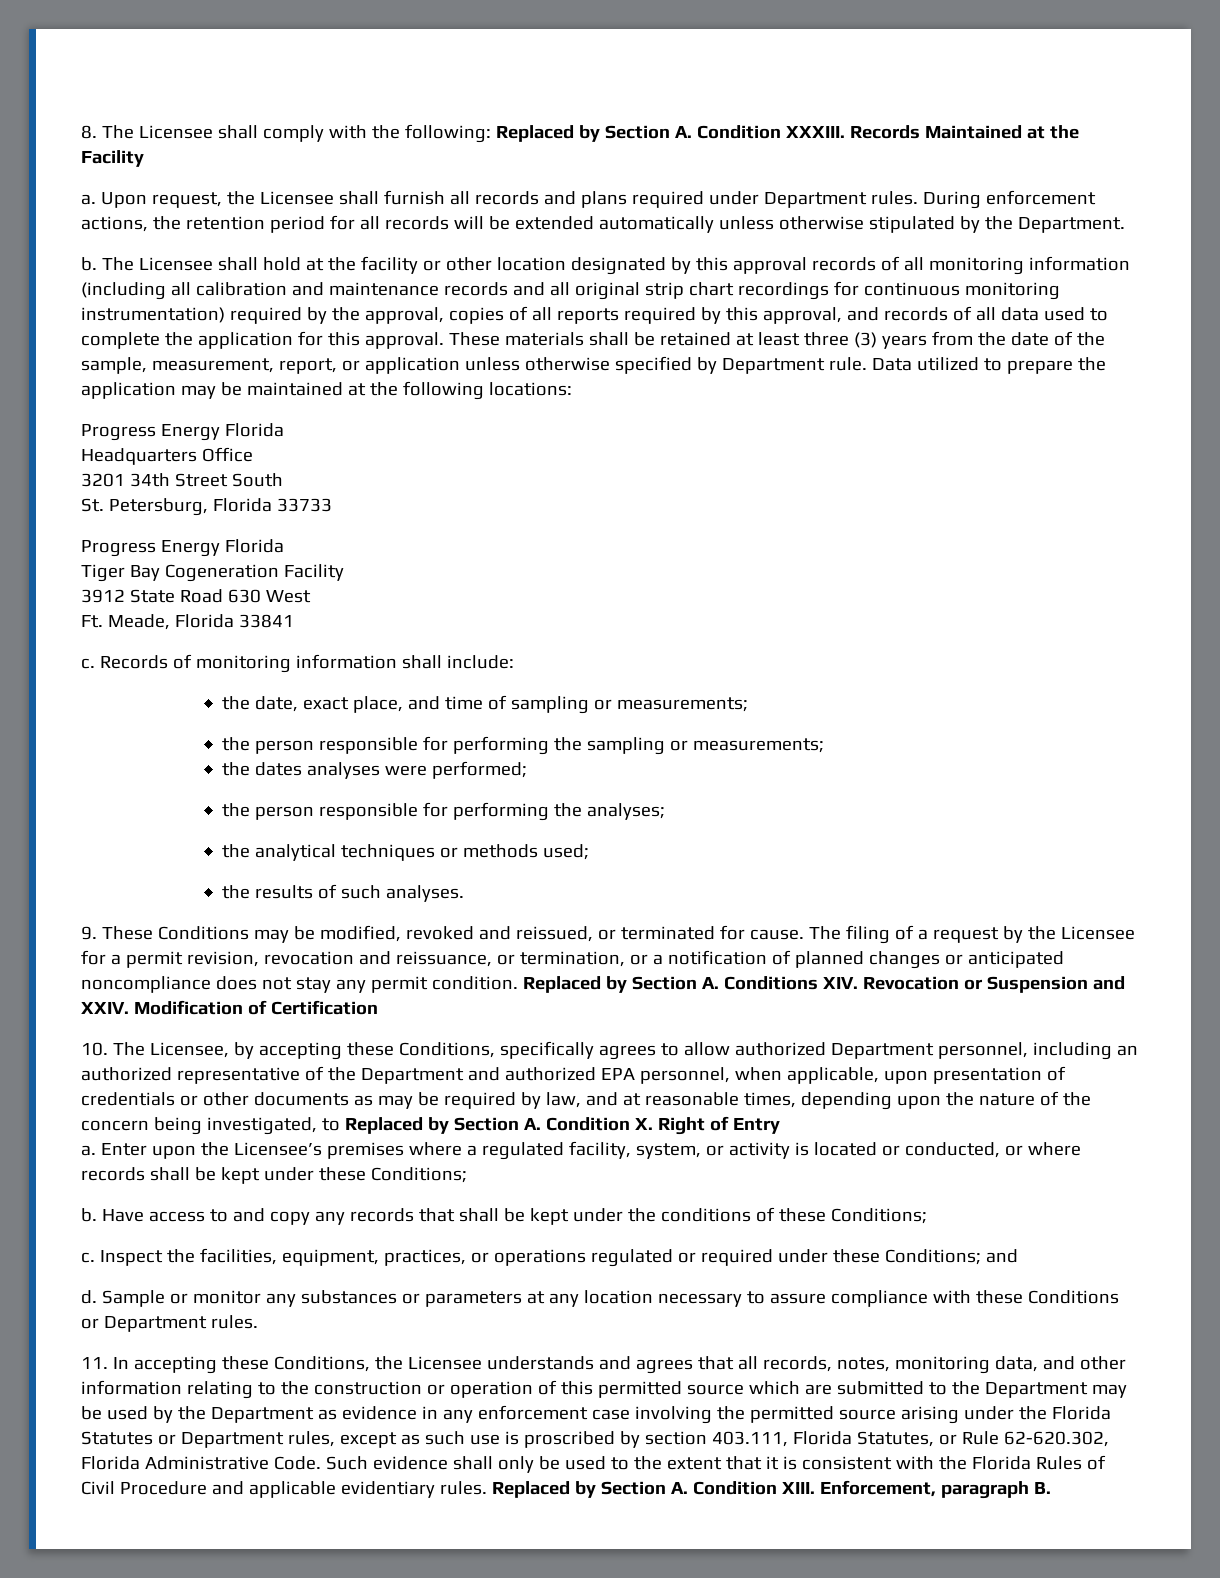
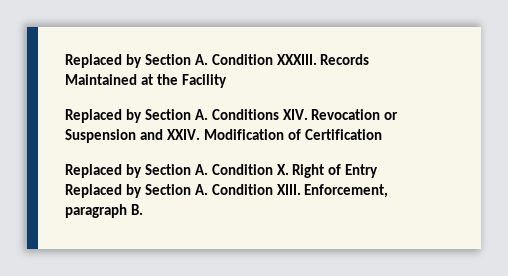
- 8. The Licensee shall comply with the following: Replaced by Section A. Condition XXXIII.
+ Replaced by Section A. Condition XXXIII.
- a. Upon request, the Licensee shall furnish all records and plans required under Department rules. During enforcement actions, the retention period for all records will be extended automatically unless otherwise stipulated by the Department.
- b. The Licensee shall hold at the facility or other location designated by this approval records of all monitoring information (including all calibration and maintenance records and all original strip chart recordings for continuous monitoring instrumentation) required by the approval, copies of all reports required by this approval, and records of all data used to complete the application for this approval. These materials shall be retained at least three (3) years from the date of the sample, measurement, report, or application unless otherwise specified by Department rule. Data utilized to prepare the application may be maintained at the following locations:
- Progress Energy Florida
- Headquarters Office
- 3201 34th Street South
- St. Petersburg, Florida 33733
- Progress Energy Florida
- Tiger Bay Cogeneration Facility
- 3912 State Road 630 West
- Ft. Meade, Florida 33841
- c. Records of monitoring information shall include:
- the date, exact place, and time of sampling or measurements;
- the person responsible for performing the sampling or measurements;
- the dates analyses were performed;
- the person responsible for performing the analyses;
- the analytical techniques or methods used;
- the results of such analyses.
- 9. These Conditions may be modified, revoked and reissued, or terminated for cause. The filing of a request by the Licensee for a permit revision, revocation and reissuance, or termination, or a notification of planned changes or anticipated noncompliance does not stay any permit condition.
- 10. The Licensee, by accepting these Conditions, specifically agrees to allow authorized Department personnel, including an authorized representative of the Department and authorized EPA personnel, when applicable, upon presentation of credentials or other documents as may be required by law, and at reasonable times, depending upon the nature of the concern being investigated, to Replaced by Section A. Condition X. Right of Entry
+ Replaced by Section A. Condition X. Right of Entry
- a. Enter upon the Licensee’s premises where a regulated facility, system, or activity is located or conducted, or where records shall be kept under these Conditions;
- b. Have access to and copy any records that shall be kept under the conditions of these Conditions;
- c. Inspect the facilities, equipment, practices, or operations regulated or required under these Conditions; and
- d. Sample or monitor any substances or parameters at any location necessary to assure compliance with these Conditions or Department rules.
- 11. In accepting these Conditions, the Licensee understands and agrees that all records, notes, monitoring data, and other information relating to the construction or operation of this permitted source which are submitted to the Department may be used by the Department as evidence in any enforcement case involving the permitted source arising under the Florida Statutes or Department rules, except as such use is proscribed by section 403.111, Florida Statutes, or Rule 62-620.302, Florida Administrative Code. Such evidence shall only be used to the extent that it is consistent with the Florida Rules of Civil Procedure and applicable evidentiary rules.

